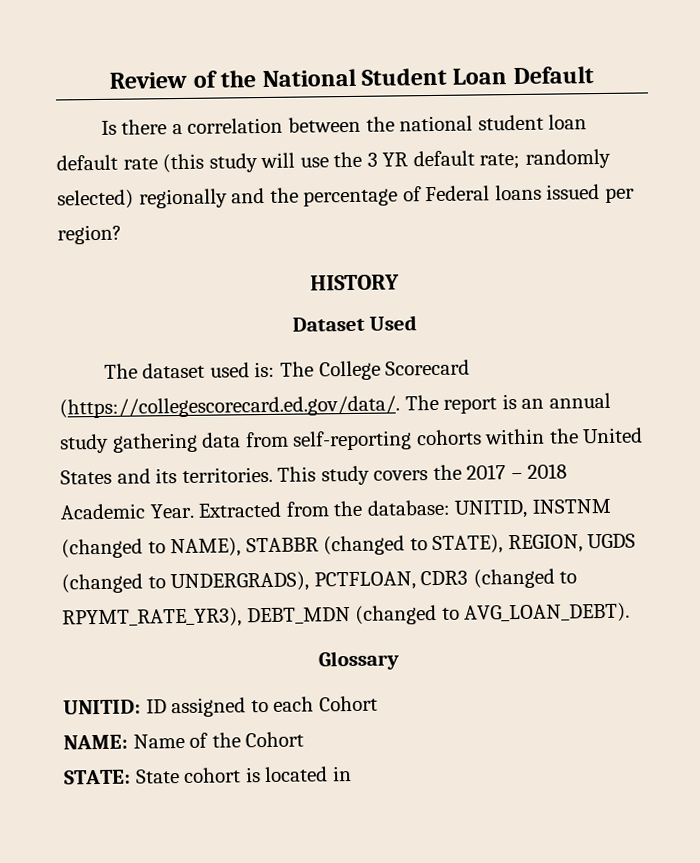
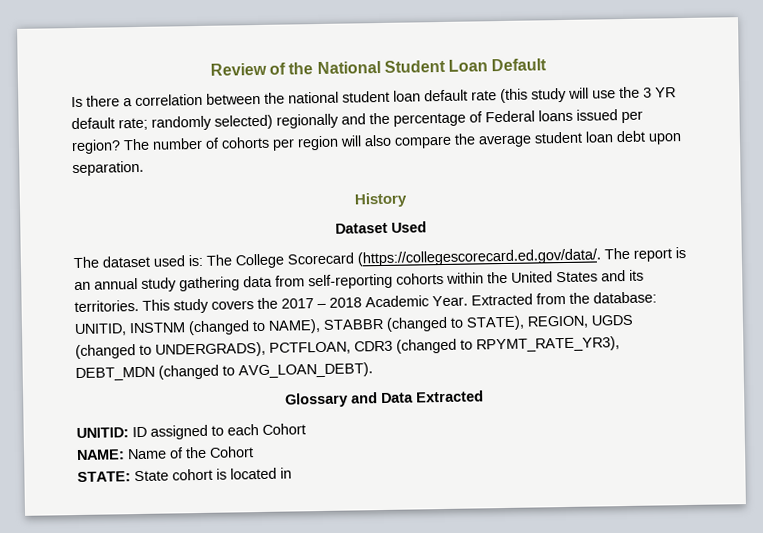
- Is there a correlation between the national student loan default rate (this study will use the 3 YR default rate; randomly selected) regionally and the percentage of Federal loans issued per region?
- HISTORY
+ Is there a correlation between the national student loan default rate (this study will use the 3 YR default rate; randomly selected) regionally and the percentage of Federal loans issued per region? The number of cohorts per region will also compare the average student loan debt upon separation.
+ History
- Glossary
+ Glossary and Data Extracted

